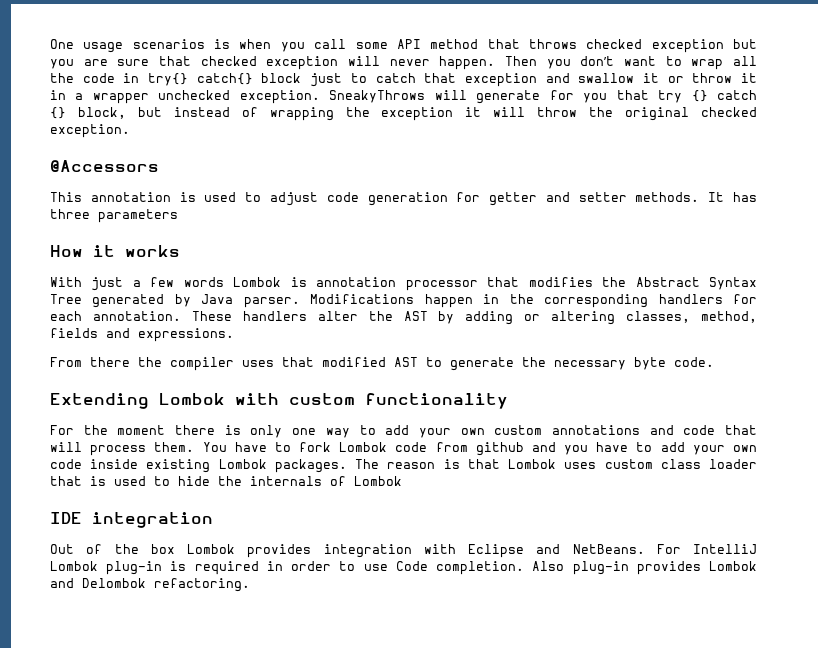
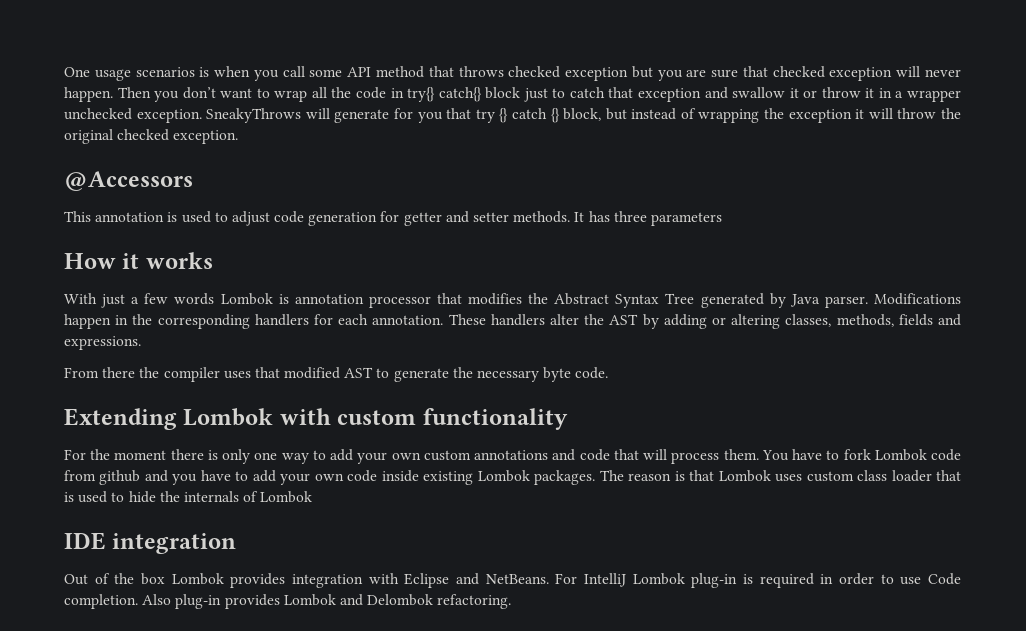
- These handlers alter the AST by adding or altering classes, method, fields and expressions.
+ These handlers alter the AST by adding or altering classes, methods, fields and expressions.

